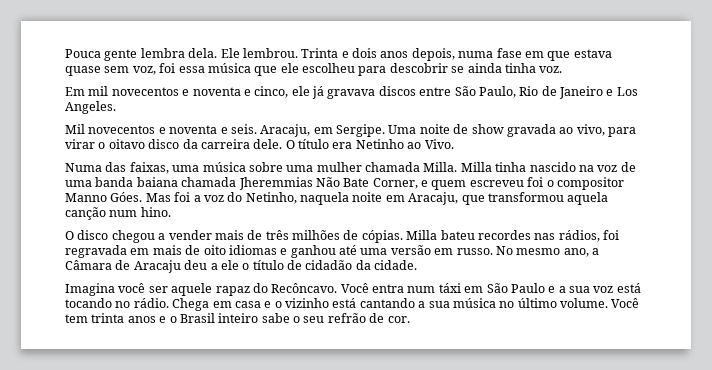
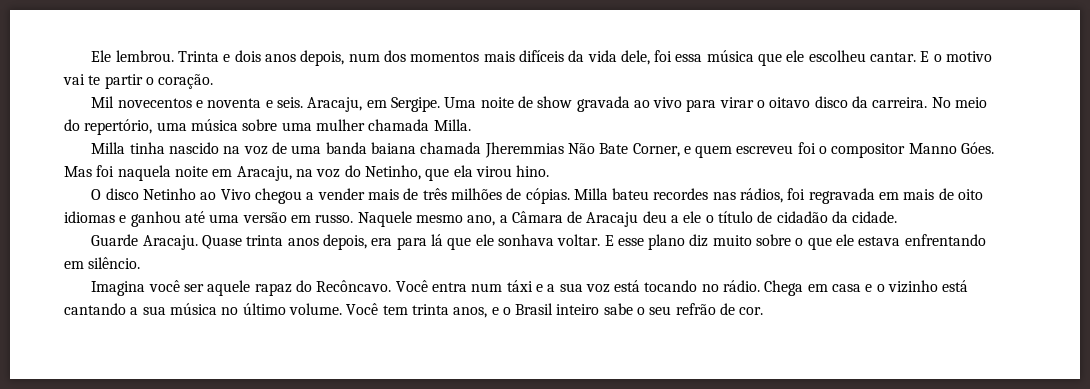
- Pouca gente lembra dela.
- Trinta e dois anos depois, numa fase em que estava quase sem voz, foi essa música que ele escolheu para descobrir se ainda tinha voz.
- Em mil novecentos e noventa e cinco, ele já gravava discos entre São Paulo, Rio de Janeiro e Los Angeles.
+ Trinta e dois anos depois, num dos momentos mais difíceis da vida dele, foi essa música que ele escolheu cantar. E o motivo vai te partir o coração.
- Uma noite de show gravada ao vivo, para virar o oitavo disco da carreira dele. O título era Netinho ao Vivo.
- Numa das faixas, uma música sobre uma mulher chamada Milla. Milla tinha nascido na voz de uma banda baiana chamada Jheremmias Não Bate Corner, e quem escreveu foi o compositor Manno Góes.
+ Uma noite de show gravada ao vivo para virar o oitavo disco da carreira. No meio do repertório, uma música sobre uma mulher chamada Milla.
+ Milla tinha nascido na voz de uma banda baiana chamada Jheremmias Não Bate Corner, e quem escreveu foi o compositor Manno Góes.
- Mas foi a voz do Netinho, naquela noite em Aracaju, que transformou aquela canção num hino.
+ Mas foi naquela noite em Aracaju, na voz do Netinho, que ela virou hino.
- O disco chegou a vender mais de três milhões de cópias.
+ O disco Netinho ao Vivo chegou a vender mais de três milhões de cópias.
- No mesmo ano, a Câmara de Aracaju deu a ele o título de cidadão da cidade.
+ Naquele mesmo ano, a Câmara de Aracaju deu a ele o título de cidadão da cidade.
+ Guarde Aracaju. Quase trinta anos depois, era para lá que ele sonhava voltar. E esse plano diz muito sobre o que ele estava enfrentando em silêncio.
- Você entra num táxi em São Paulo e a sua voz está tocando no rádio.
+ Você entra num táxi e a sua voz está tocando no rádio.
- Você tem trinta anos e o Brasil inteiro sabe o seu refrão de cor.
+ Você tem trinta anos, e o Brasil inteiro sabe o seu refrão de cor.

